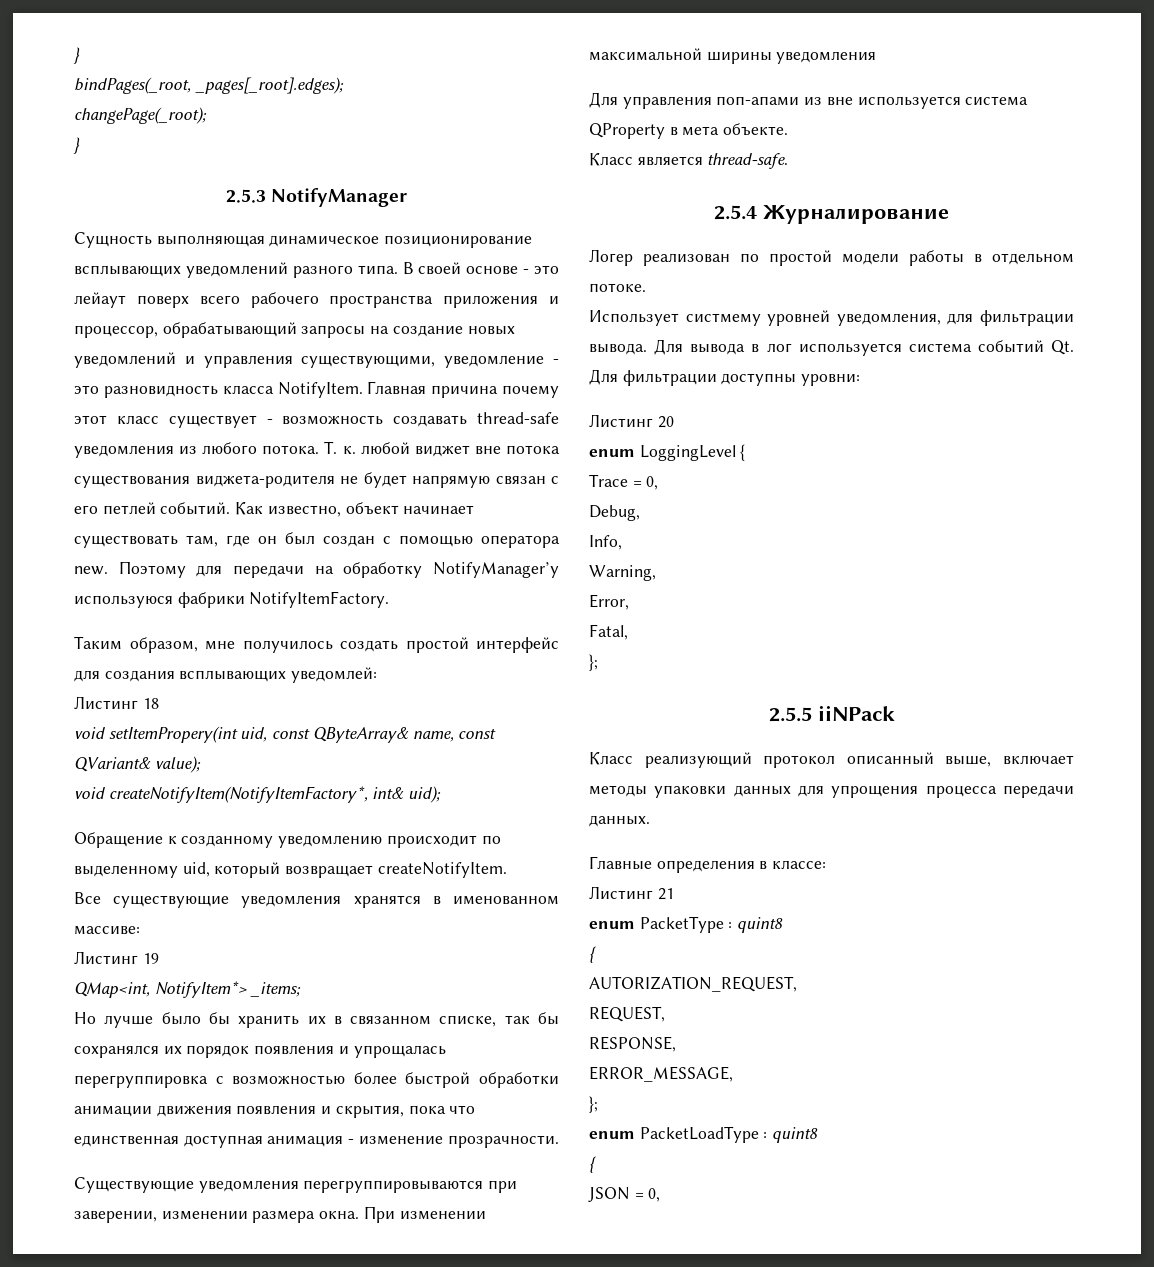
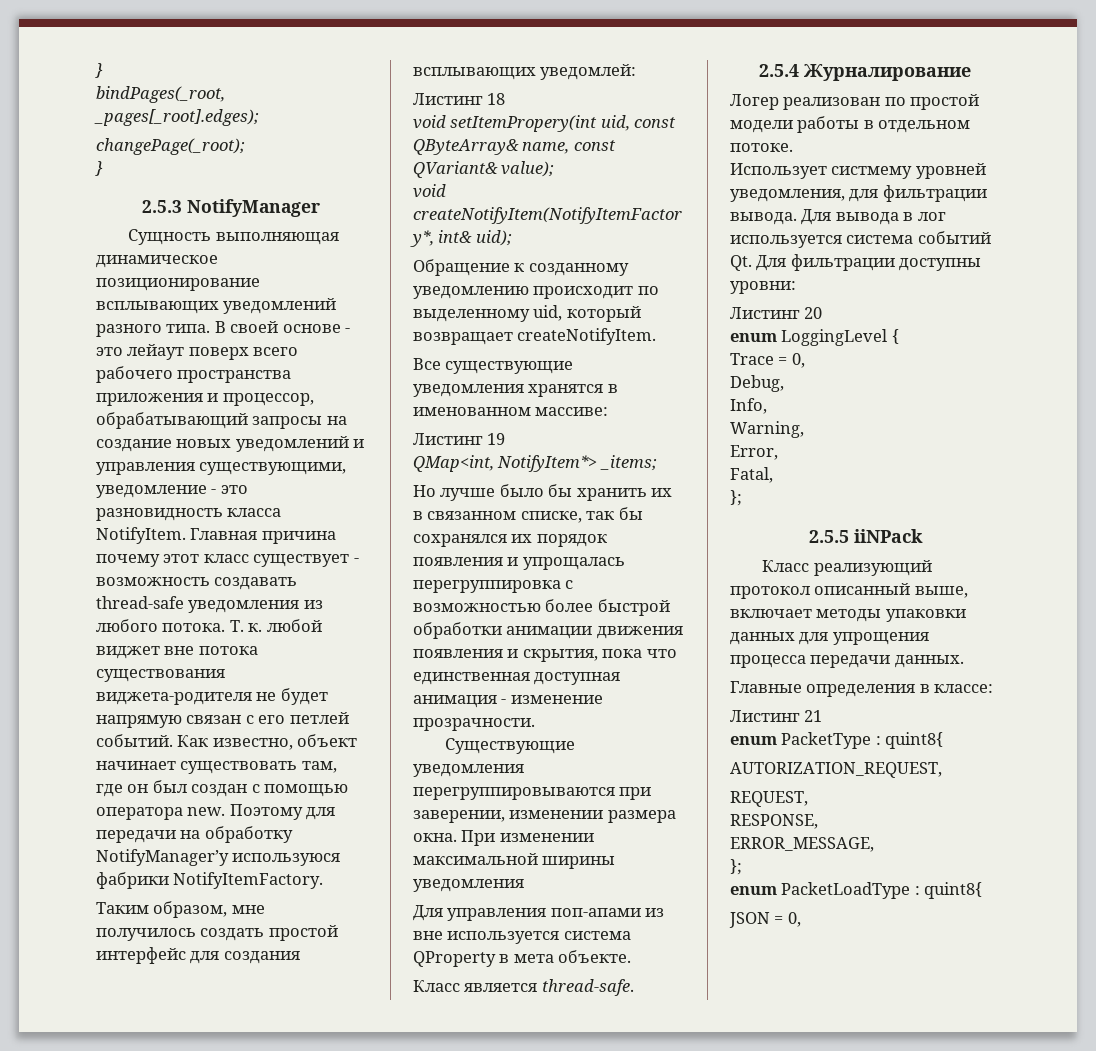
- enum PacketType : quint8
- {
+ enum PacketType : quint8{
- enum PacketLoadType : quint8
- {
+ enum PacketLoadType : quint8{

